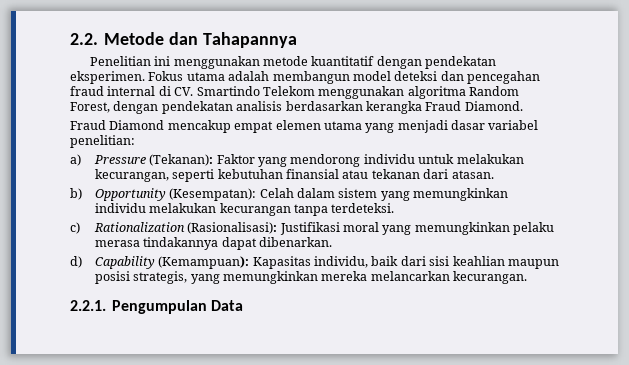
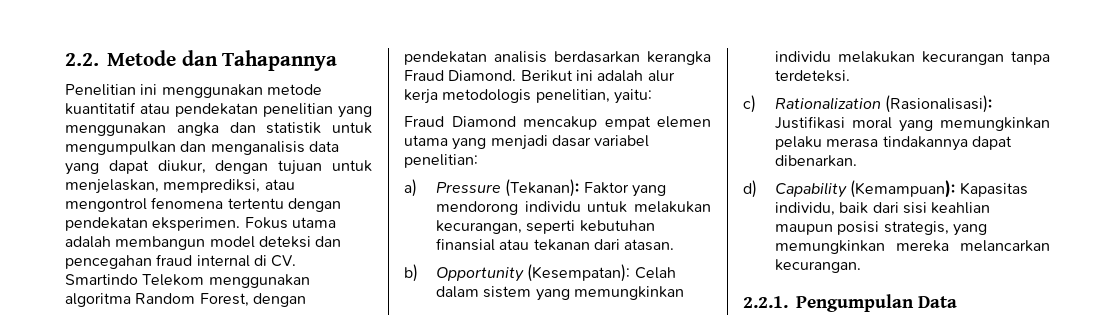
- Penelitian ini menggunakan metode kuantitatif dengan pendekatan eksperimen.
+ Penelitian ini menggunakan metode kuantitatif atau pendekatan penelitian yang menggunakan angka dan statistik untuk mengumpulkan dan menganalisis data yang dapat diukur, dengan tujuan untuk menjelaskan, memprediksi, atau mengontrol fenomena tertentu dengan pendekatan eksperimen.
+ Berikut ini adalah alur kerja metodologis penelitian, yaitu:

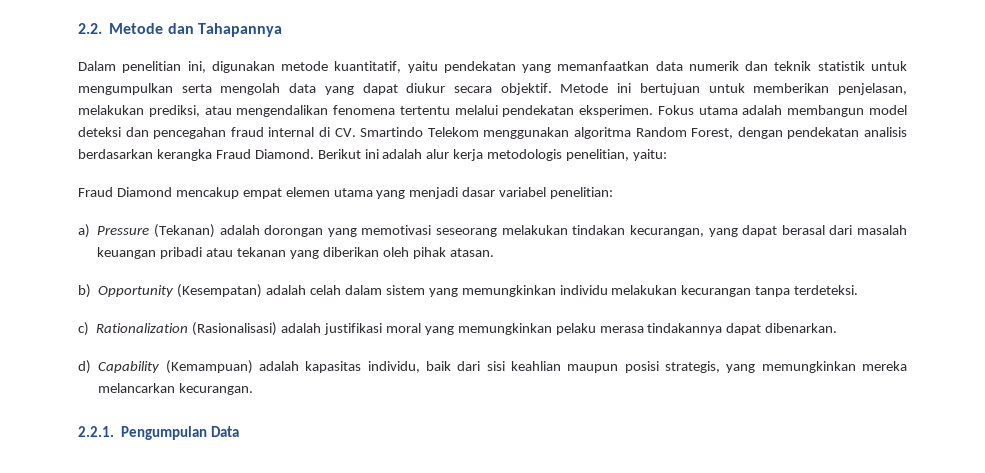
- Penelitian ini menggunakan metode kuantitatif atau pendekatan penelitian yang menggunakan angka dan statistik untuk mengumpulkan dan menganalisis data yang dapat diukur, dengan tujuan untuk menjelaskan, memprediksi, atau mengontrol fenomena tertentu dengan pendekatan eksperimen.
+ Dalam penelitian ini, digunakan metode kuantitatif, yaitu pendekatan yang memanfaatkan data numerik dan teknik statistik untuk mengumpulkan serta mengolah data yang dapat diukur secara objektif. Metode ini bertujuan untuk memberikan penjelasan, melakukan prediksi, atau mengendalikan fenomena tertentu melalui pendekatan eksperimen.
- a) Pressure (Tekanan): Faktor yang mendorong individu untuk melakukan kecurangan, seperti kebutuhan finansial atau tekanan dari atasan.
+ a) Pressure (Tekanan) adalah dorongan yang memotivasi seseorang melakukan tindakan kecurangan, yang dapat berasal dari masalah keuangan pribadi atau tekanan yang diberikan oleh pihak atasan.
- b) Opportunity (Kesempatan): Celah dalam sistem yang memungkinkan individu melakukan kecurangan tanpa terdeteksi.
+ b) Opportunity (Kesempatan) adalah celah dalam sistem yang memungkinkan individu melakukan kecurangan tanpa terdeteksi.
- c) Rationalization (Rasionalisasi): Justifikasi moral yang memungkinkan pelaku merasa tindakannya dapat dibenarkan.
+ c) Rationalization (Rasionalisasi) adalah justifikasi moral yang memungkinkan pelaku merasa tindakannya dapat dibenarkan.
- d) Capability (Kemampuan): Kapasitas individu, baik dari sisi keahlian maupun posisi strategis, yang memungkinkan mereka melancarkan kecurangan.
+ d) Capability (Kemampuan) adalah kapasitas individu, baik dari sisi keahlian maupun posisi strategis, yang memungkinkan mereka melancarkan kecurangan.

